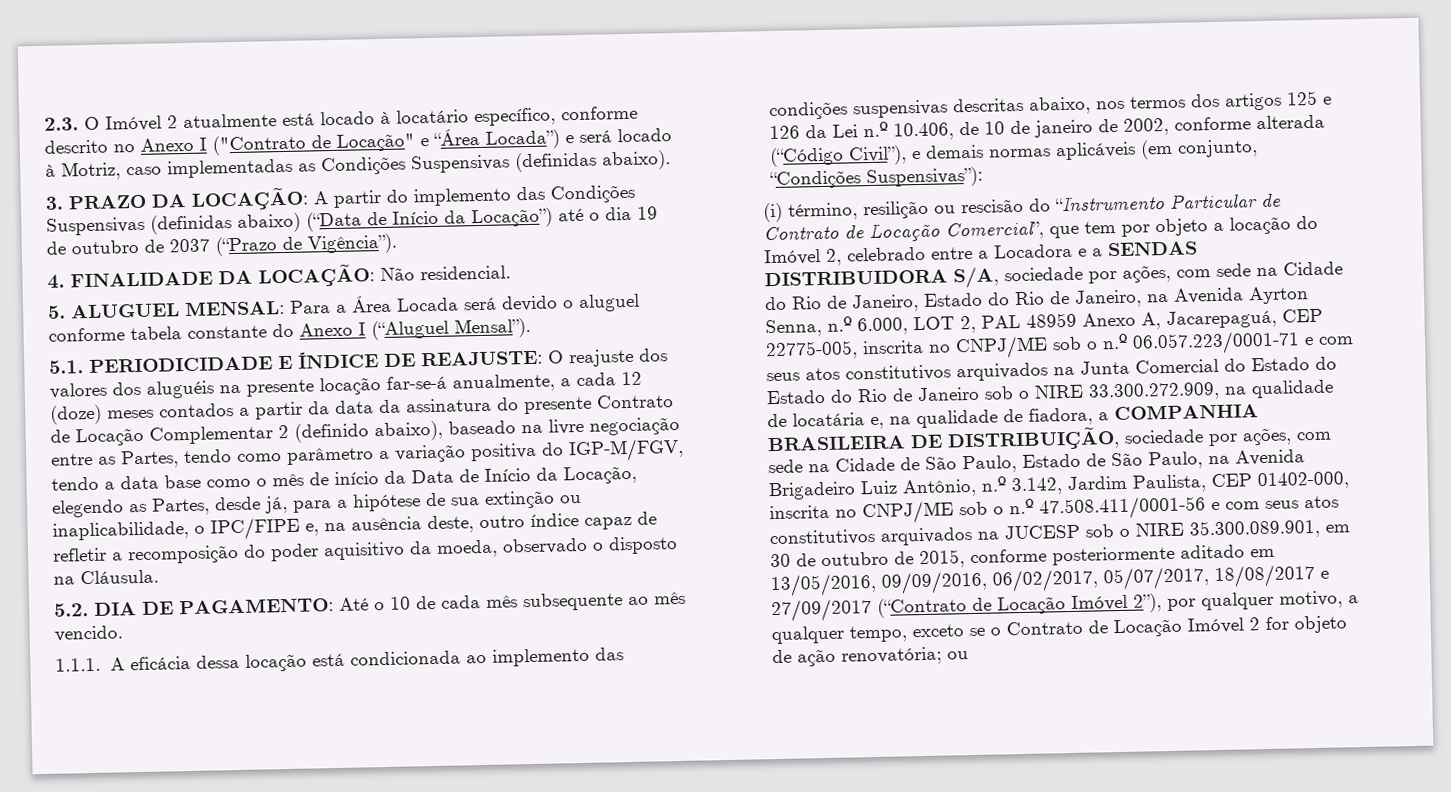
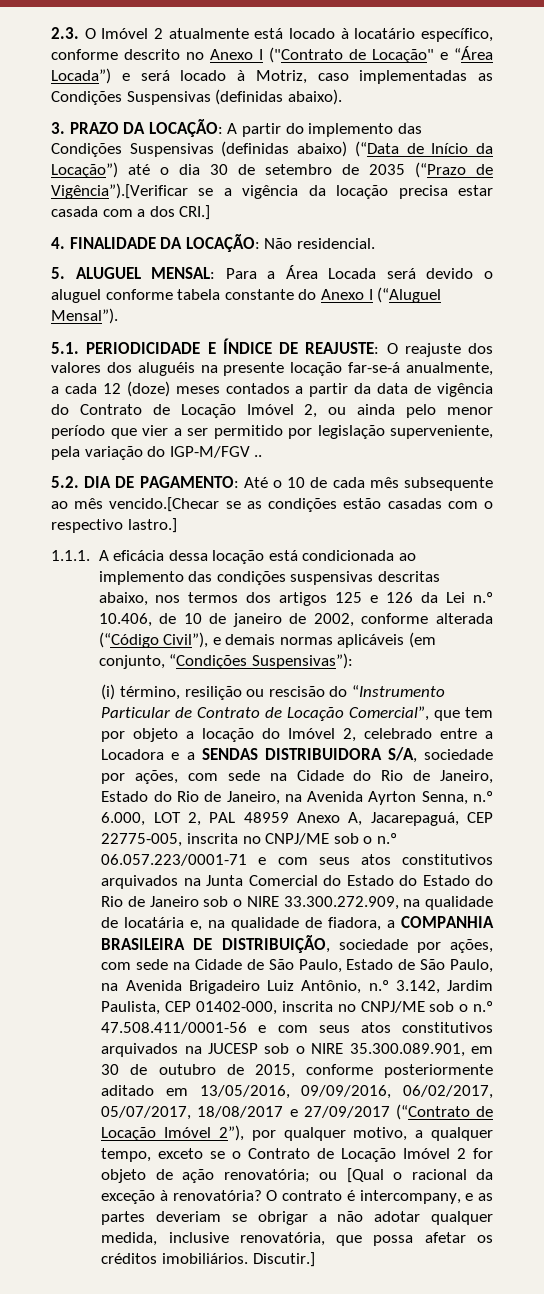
- 3. PRAZO DA LOCAÇÃO: A partir do implemento das Condições Suspensivas (definidas abaixo) (“Data de Início da Locação”) até o dia 19 de outubro de 2037 (“Prazo de Vigência”).
+ 3. PRAZO DA LOCAÇÃO: A partir do implemento das Condições Suspensivas (definidas abaixo) (“Data de Início da Locação”) até o dia 30 de setembro de 2035 (“Prazo de Vigência”).[Verificar se a vigência da locação precisa estar casada com a dos CRI.]
- 5.1. PERIODICIDADE E ÍNDICE DE REAJUSTE: O reajuste dos valores dos aluguéis na presente locação far-se-á anualmente, a cada 12 (doze) meses contados a partir da data da assinatura do presente Contrato de Locação Complementar 2 (definido abaixo), baseado na livre negociação entre as Partes, tendo como parâmetro a variação positiva do IGP-M/FGV, tendo a data base como o mês de início da Data de Início da Locação, elegendo as Partes, desde já, para a hipótese de sua extinção ou inaplicabilidade, o IPC/FIPE e, na ausência deste, outro índice capaz de refletir a recomposição do poder aquisitivo da moeda, observado o disposto na Cláusula.
+ 5.1. PERIODICIDADE E ÍNDICE DE REAJUSTE: O reajuste dos valores dos aluguéis na presente locação far-se-á anualmente, a cada 12 (doze) meses contados a partir da data de vigência do Contrato de Locação Imóvel 2, ou ainda pelo menor período que vier a ser permitido por legislação superveniente, pela variação do IGP-M/FGV ..
- 5.2. DIA DE PAGAMENTO: Até o 10 de cada mês subsequente ao mês vencido.
+ 5.2. DIA DE PAGAMENTO: Até o 10 de cada mês subsequente ao mês vencido.[Checar se as condições estão casadas com o respectivo lastro.]
- (i) término, resilição ou rescisão do “Instrumento Particular de Contrato de Locação Comercial”, que tem por objeto a locação do Imóvel 2, celebrado entre a Locadora e a SENDAS DISTRIBUIDORA S/A, sociedade por ações, com sede na Cidade do Rio de Janeiro, Estado do Rio de Janeiro, na Avenida Ayrton Senna, n.º 6.000, LOT 2, PAL 48959 Anexo A, Jacarepaguá, CEP 22775-005, inscrita no CNPJ/ME sob o n.º 06.057.223/0001-71 e com seus atos constitutivos arquivados na Junta Comercial do Estado do Estado do Rio de Janeiro sob o NIRE 33.300.272.909, na qualidade de locatária e, na qualidade de fiadora, a COMPANHIA BRASILEIRA DE DISTRIBUIÇÃO, sociedade por ações, com sede na Cidade de São Paulo, Estado de São Paulo, na Avenida Brigadeiro Luiz Antônio, n.º 3.142, Jardim Paulista, CEP 01402-000, inscrita no CNPJ/ME sob o n.º 47.508.411/0001-56 e com seus atos constitutivos arquivados na JUCESP sob o NIRE 35.300.089.901, em 30 de outubro de 2015, conforme posteriormente aditado em 13/05/2016, 09/09/2016, 06/02/2017, 05/07/2017, 18/08/2017 e 27/09/2017 (“Contrato de Locação Imóvel 2”), por qualquer motivo, a qualquer tempo, exceto se o Contrato de Locação Imóvel 2 for objeto de ação renovatória; ou
+ (i) término, resilição ou rescisão do “Instrumento Particular de Contrato de Locação Comercial”, que tem por objeto a locação do Imóvel 2, celebrado entre a Locadora e a SENDAS DISTRIBUIDORA S/A, sociedade por ações, com sede na Cidade do Rio de Janeiro, Estado do Rio de Janeiro, na Avenida Ayrton Senna, n.º 6.000, LOT 2, PAL 48959 Anexo A, Jacarepaguá, CEP 22775-005, inscrita no CNPJ/ME sob o n.º 06.057.223/0001-71 e com seus atos constitutivos arquivados na Junta Comercial do Estado do Estado do Rio de Janeiro sob o NIRE 33.300.272.909, na qualidade de locatária e, na qualidade de fiadora, a COMPANHIA BRASILEIRA DE DISTRIBUIÇÃO, sociedade por ações, com sede na Cidade de São Paulo, Estado de São Paulo, na Avenida Brigadeiro Luiz Antônio, n.º 3.142, Jardim Paulista, CEP 01402-000, inscrita no CNPJ/ME sob o n.º 47.508.411/0001-56 e com seus atos constitutivos arquivados na JUCESP sob o NIRE 35.300.089.901, em 30 de outubro de 2015, conforme posteriormente aditado em 13/05/2016, 09/09/2016, 06/02/2017, 05/07/2017, 18/08/2017 e 27/09/2017 (“Contrato de Locação Imóvel 2”), por qualquer motivo, a qualquer tempo, exceto se o Contrato de Locação Imóvel 2 for objeto de ação renovatória; ou [Qual o racional da exceção à renovatória? O contrato é intercompany, e as partes deveriam se obrigar a não adotar qualquer medida, inclusive renovatória, que possa afetar os créditos imobiliários. Discutir.]

